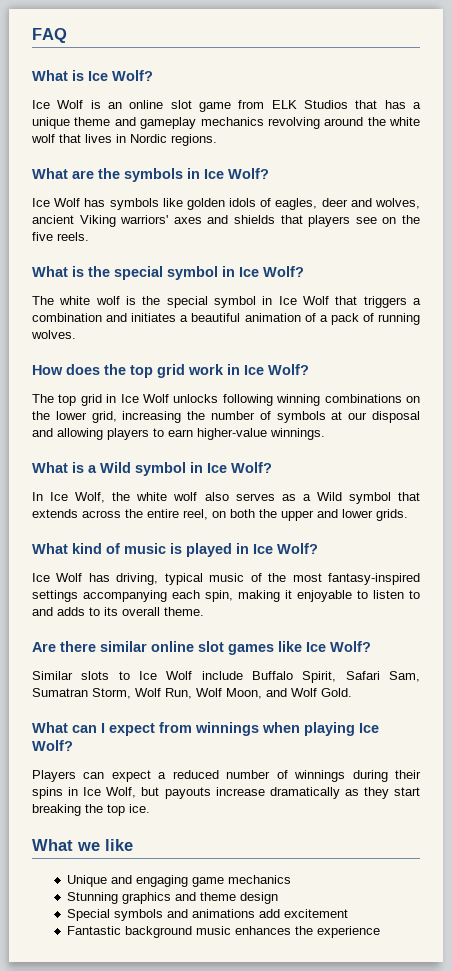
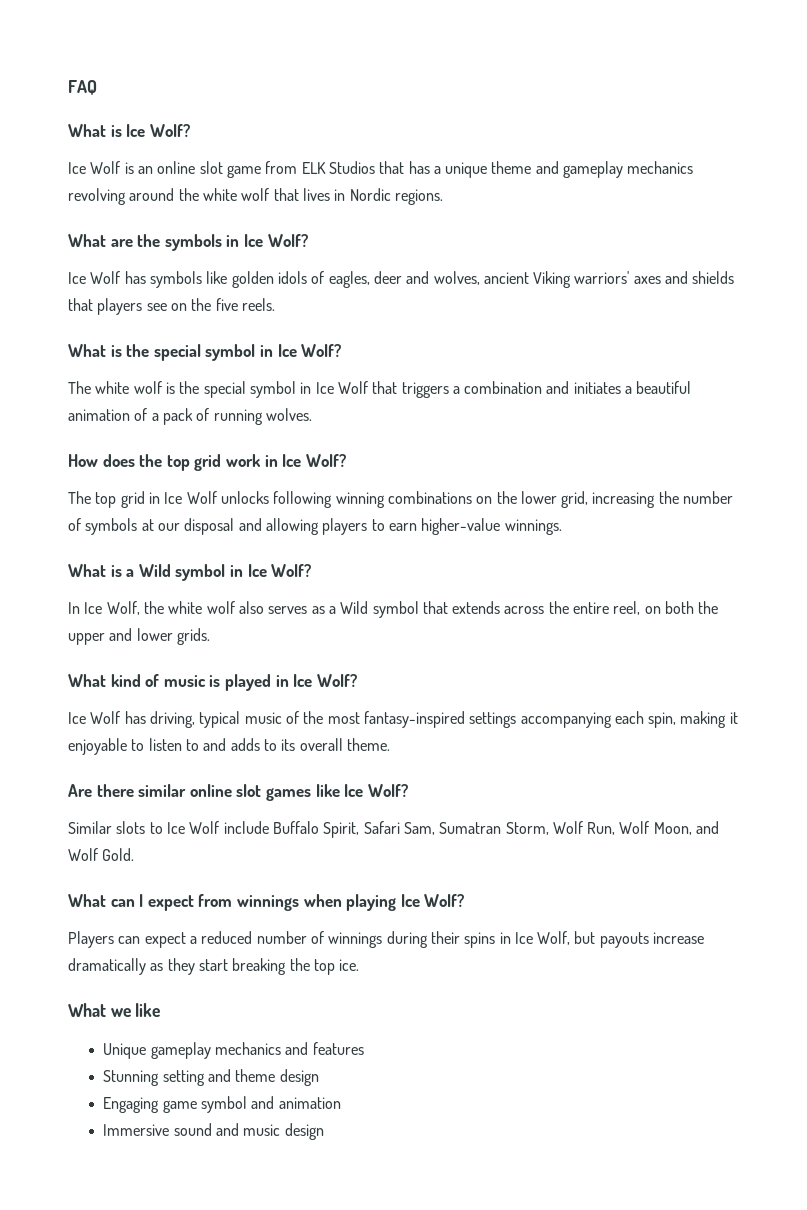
- Unique and engaging game mechanics
+ Unique gameplay mechanics and features
- Stunning graphics and theme design
+ Stunning setting and theme design
- Special symbols and animations add excitement
- Fantastic background music enhances the experience
+ Engaging game symbol and animation
+ Immersive sound and music design

